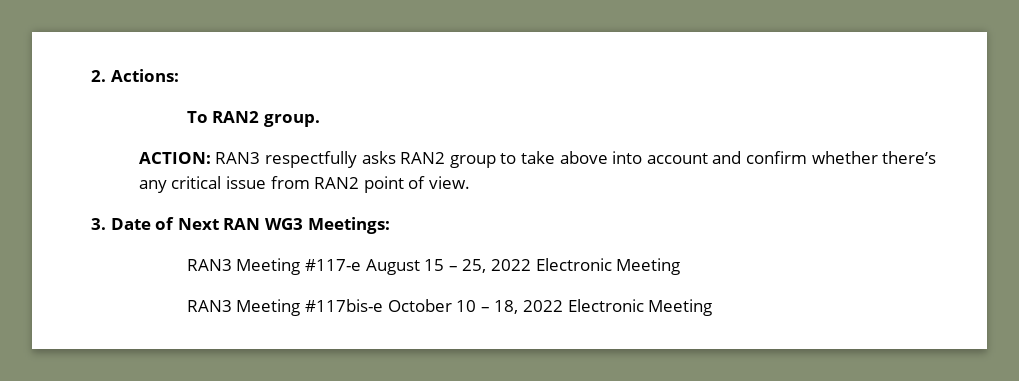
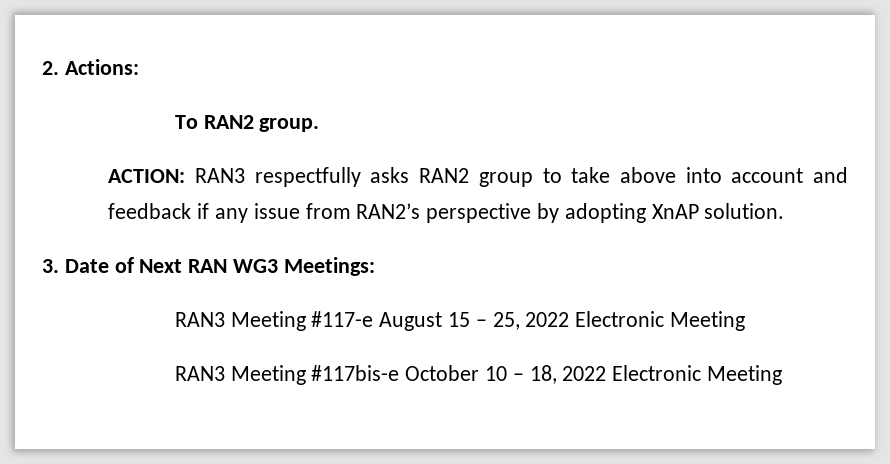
- ACTION: RAN3 respectfully asks RAN2 group to take above into account and confirm whether there’s any critical issue from RAN2 point of view.
+ ACTION: RAN3 respectfully asks RAN2 group to take above into account and feedback if any issue from RAN2’s perspective by adopting XnAP solution.

